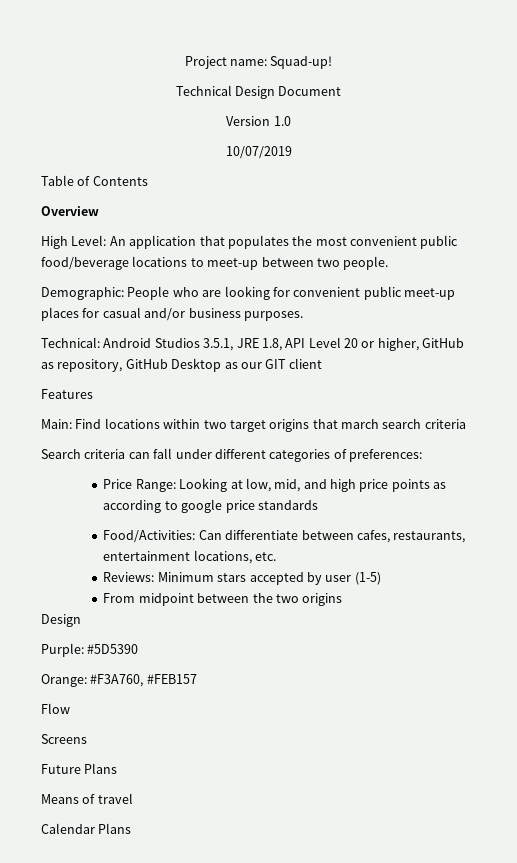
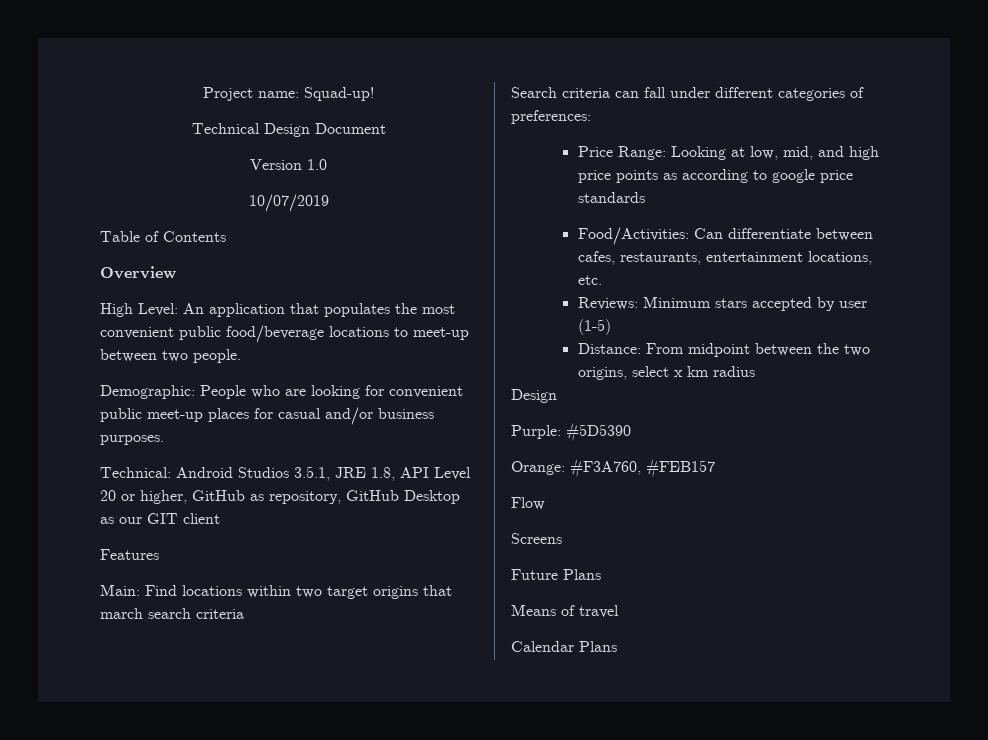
- From midpoint between the two origins
+ Distance: From midpoint between the two origins, select x km radius

